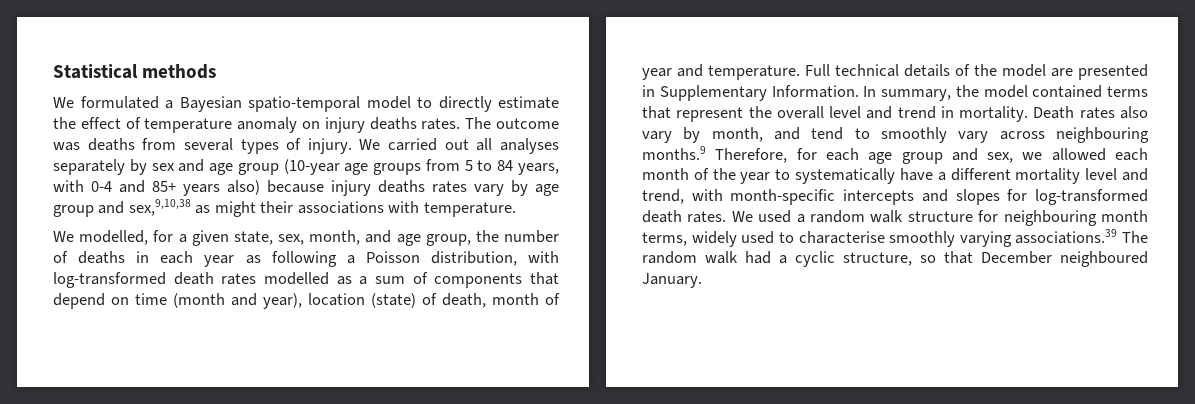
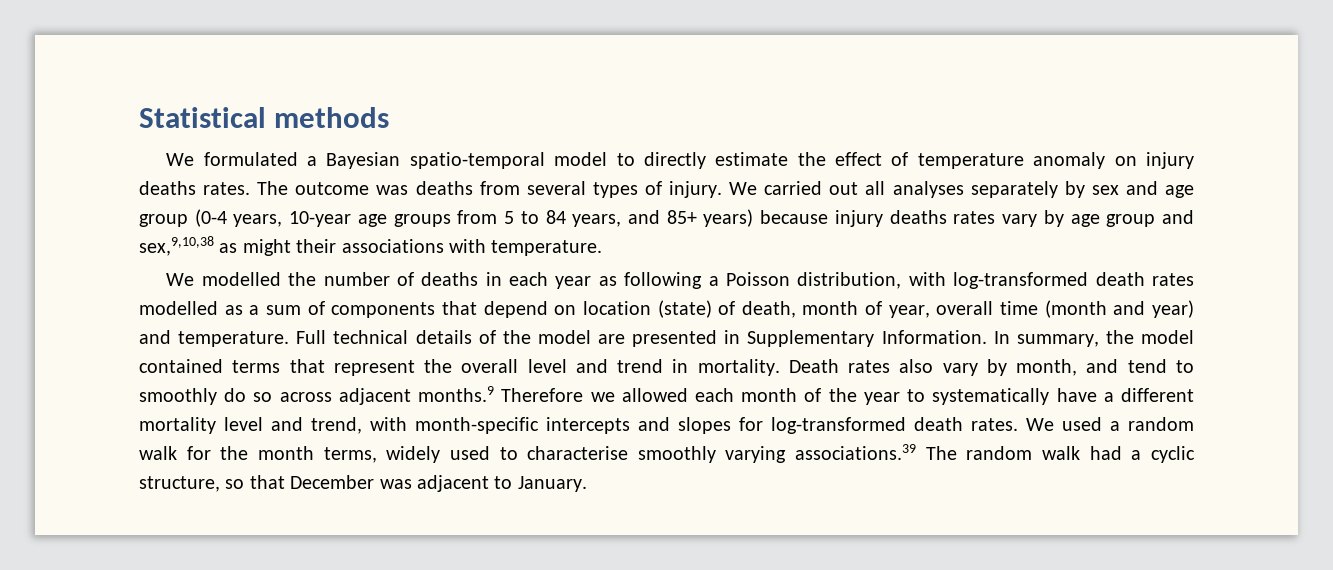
- We carried out all analyses separately by sex and age group (10-year age groups from 5 to 84 years, with 0-4 and 85+ years also) because injury deaths rates vary by age group and sex,9,10,38 as might their associations with temperature.
+ We carried out all analyses separately by sex and age group (0-4 years, 10-year age groups from 5 to 84 years, and 85+ years) because injury deaths rates vary by age group and sex,9,10,38 as might their associations with temperature.
- We modelled, for a given state, sex, month, and age group, the number of deaths in each year as following a Poisson distribution, with log-transformed death rates modelled as a sum of components that depend on time (month and year), location (state) of death, month of year and temperature.
+ We modelled the number of deaths in each year as following a Poisson distribution, with log-transformed death rates modelled as a sum of components that depend on location (state) of death, month of year, overall time (month and year) and temperature.
- Death rates also vary by month, and tend to smoothly vary across neighbouring months.9 Therefore, for each age group and sex, we allowed each month of the year to systematically have a different mortality level and trend, with month-specific intercepts and slopes for log-transformed death rates.
+ Death rates also vary by month, and tend to smoothly do so across adjacent months.9 Therefore we allowed each month of the year to systematically have a different mortality level and trend, with month-specific intercepts and slopes for log-transformed death rates.
- We used a random walk structure for neighbouring month terms, widely used to characterise smoothly varying associations.39 The random walk had a cyclic structure, so that December neighboured January.
+ We used a random walk for the month terms, widely used to characterise smoothly varying associations.39 The random walk had a cyclic structure, so that December was adjacent to January.

